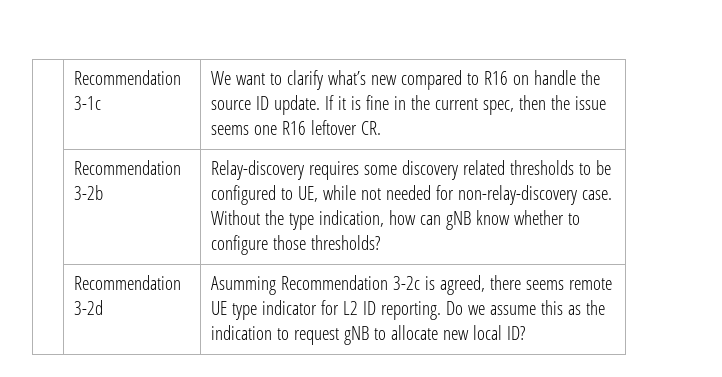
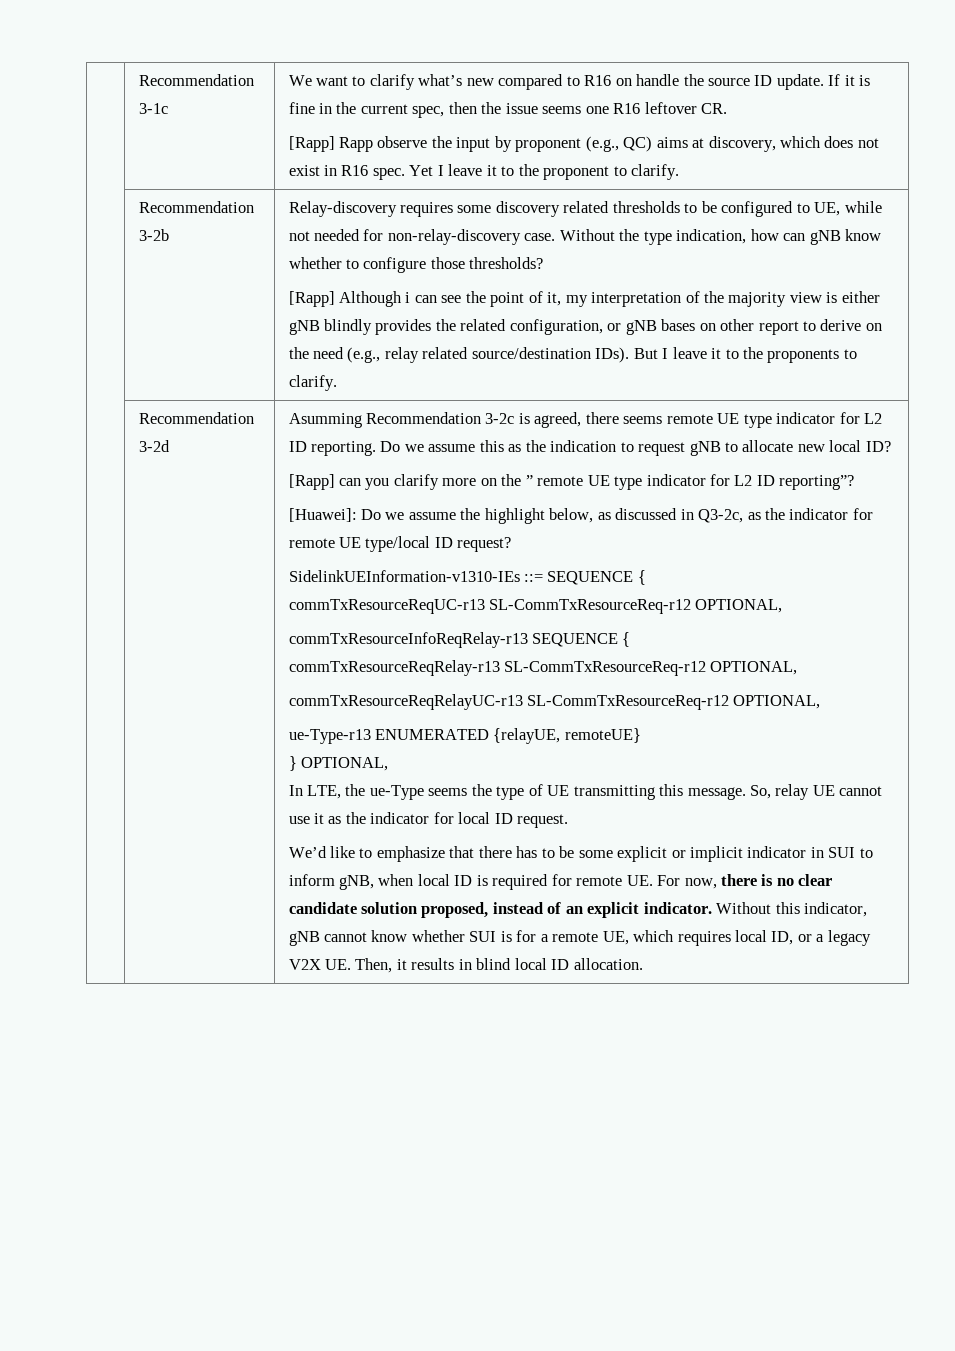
+ [Rapp] Rapp observe the input by proponent (e.g., QC) aims at discovery, which does not exist in R16 spec. Yet I leave it to the proponent to clarify.
+ [Rapp] Although i can see the point of it, my interpretation of the majority view is either gNB blindly provides the related configuration, or gNB bases on other report to derive on the need (e.g., relay related source/destination IDs). But I leave it to the proponents to clarify.
+ [Rapp] can you clarify more on the ” remote UE type indicator for L2 ID reporting”?
+ [Huawei]: Do we assume the highlight below, as discussed in Q3-2c, as the indicator for remote UE type/local ID request?
+ SidelinkUEInformation-v1310-IEs ::= SEQUENCE {
+ commTxResourceReqUC-r13 SL-CommTxResourceReq-r12 OPTIONAL,
+ commTxResourceInfoReqRelay-r13 SEQUENCE {
+ commTxResourceReqRelay-r13 SL-CommTxResourceReq-r12 OPTIONAL,
+ commTxResourceReqRelayUC-r13 SL-CommTxResourceReq-r12 OPTIONAL,
+ ue-Type-r13 ENUMERATED {relayUE, remoteUE}
+ } OPTIONAL,
+ In LTE, the ue-Type seems the type of UE transmitting this message. So, relay UE cannot use it as the indicator for local ID request.
+ We’d like to emphasize that there has to be some explicit or implicit indicator in SUI to inform gNB, when local ID is required for remote UE. For now, there is no clear candidate solution proposed, instead of an explicit indicator. Without this indicator, gNB cannot know whether SUI is for a remote UE, which requires local ID, or a legacy V2X UE. Then, it results in blind local ID allocation.

